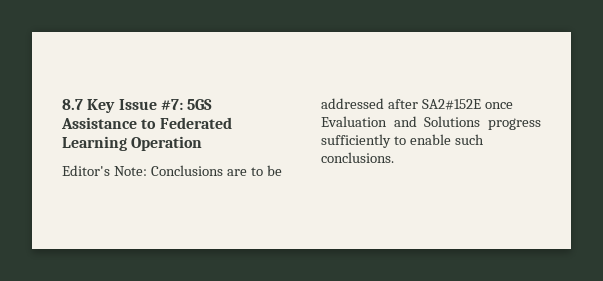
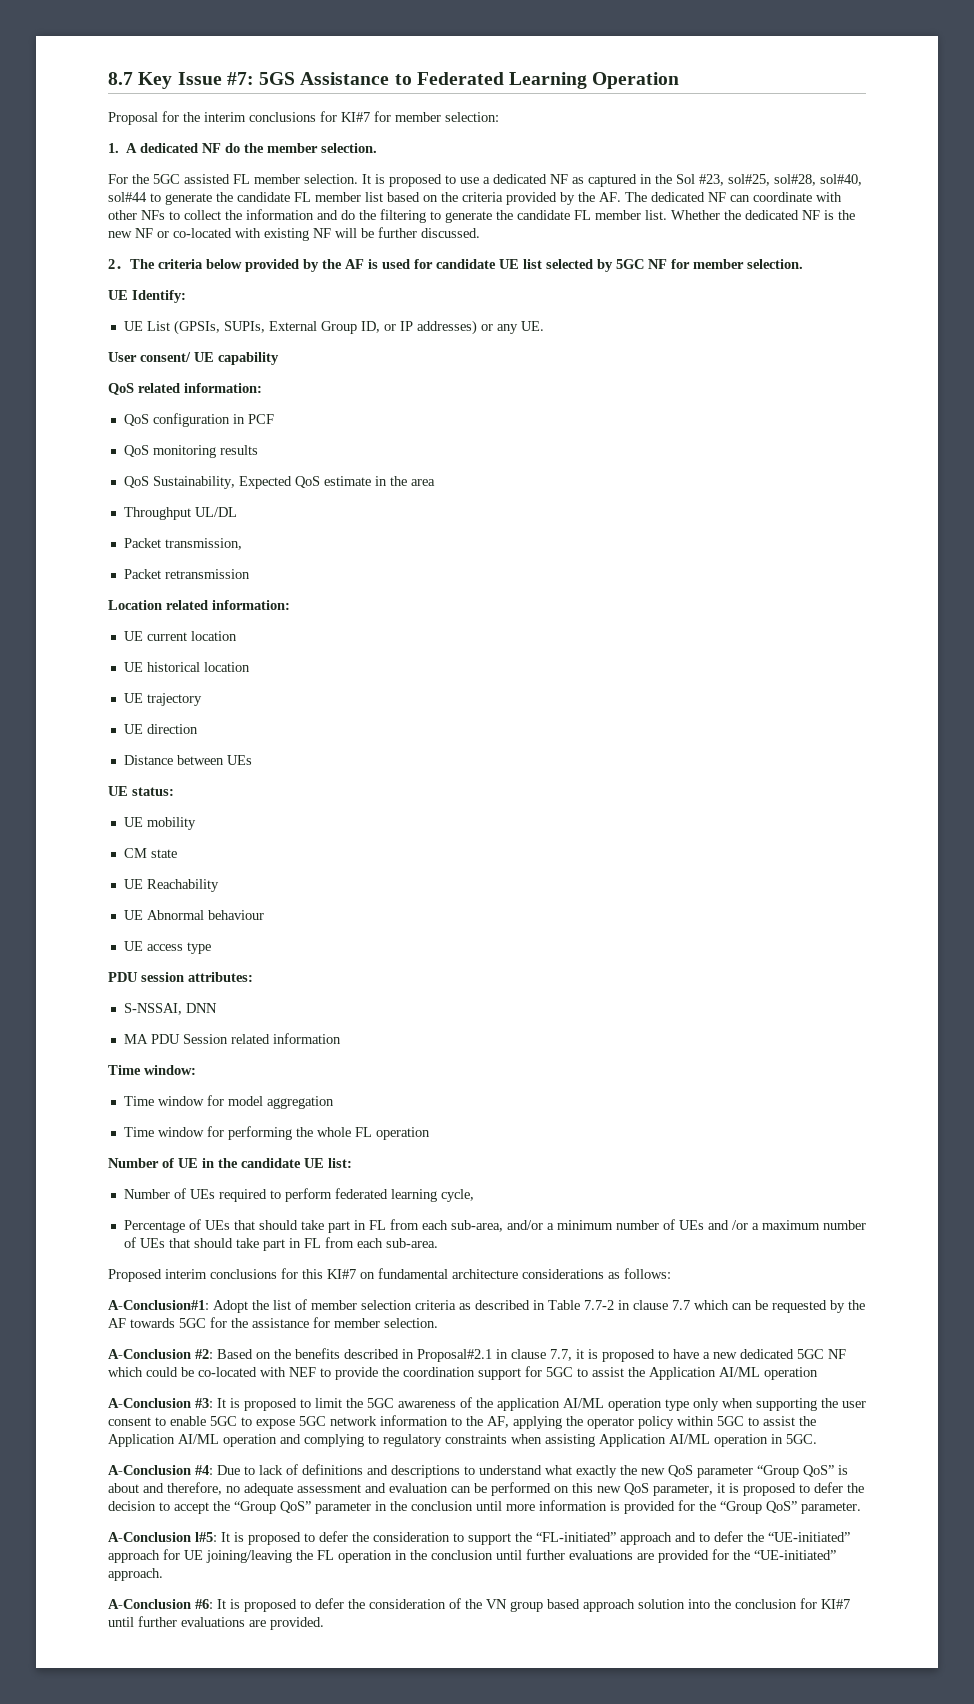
- Editor's Note: Conclusions are to be addressed after SA2#152E once Evaluation and Solutions progress sufficiently to enable such conclusions.
+ Proposal for the interim conclusions for KI#7 for member selection:
+ 1. A dedicated NF do the member selection.
+ For the 5GC assisted FL member selection. It is proposed to use a dedicated NF as captured in the Sol #23, sol#25, sol#28, sol#40, sol#44 to generate the candidate FL member list based on the criteria provided by the AF. The dedicated NF can coordinate with other NFs to collect the information and do the filtering to generate the candidate FL member list. Whether the dedicated NF is the new NF or co-located with existing NF will be further discussed.
+ 2．The criteria below provided by the AF is used for candidate UE list selected by 5GC NF for member selection.
+ UE Identify:
+ UE List (GPSIs, SUPIs, External Group ID, or IP addresses) or any UE.
+ User consent/ UE capability
+ QoS related information:
+ QoS configuration in PCF
+ QoS monitoring results
+ QoS Sustainability, Expected QoS estimate in the area
+ Throughput UL/DL
+ Packet transmission,
+ Packet retransmission
+ Location related information:
+ UE current location
+ UE historical location
+ UE trajectory
+ UE direction
+ Distance between UEs
+ UE status:
+ UE mobility
+ CM state
+ UE Reachability
+ UE Abnormal behaviour
+ UE access type
+ PDU session attributes:
+ S-NSSAI, DNN
+ MA PDU Session related information
+ Time window:
+ Time window for model aggregation
+ Time window for performing the whole FL operation
+ Number of UE in the candidate UE list:
+ Number of UEs required to perform federated learning cycle,
+ Percentage of UEs that should take part in FL from each sub-area, and/or a minimum number of UEs and /or a maximum number of UEs that should take part in FL from each sub-area.
+ Proposed interim conclusions for this KI#7 on fundamental architecture considerations as follows:
+ A-Conclusion#1: Adopt the list of member selection criteria as described in Table 7.7-2 in clause 7.7 which can be requested by the AF towards 5GC for the assistance for member selection.
+ A-Conclusion #2: Based on the benefits described in Proposal#2.1 in clause 7.7, it is proposed to have a new dedicated 5GC NF which could be co-located with NEF to provide the coordination support for 5GC to assist the Application AI/ML operation
+ A-Conclusion #3: It is proposed to limit the 5GC awareness of the application AI/ML operation type only when supporting the user consent to enable 5GC to expose 5GC network information to the AF, applying the operator policy within 5GC to assist the Application AI/ML operation and complying to regulatory constraints when assisting Application AI/ML operation in 5GC.
+ A-Conclusion #4: Due to lack of definitions and descriptions to understand what exactly the new QoS parameter “Group QoS” is about and therefore, no adequate assessment and evaluation can be performed on this new QoS parameter, it is proposed to defer the decision to accept the “Group QoS” parameter in the conclusion until more information is provided for the “Group QoS” parameter.
+ A-Conclusion l#5: It is proposed to defer the consideration to support the “FL-initiated” approach and to defer the “UE-initiated” approach for UE joining/leaving the FL operation in the conclusion until further evaluations are provided for the “UE-initiated” approach.
+ A-Conclusion #6: It is proposed to defer the consideration of the VN group based approach solution into the conclusion for KI#7 until further evaluations are provided.

